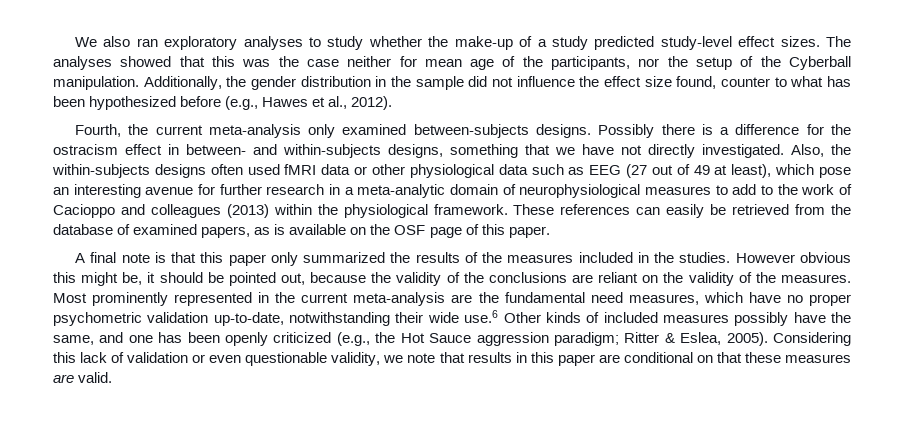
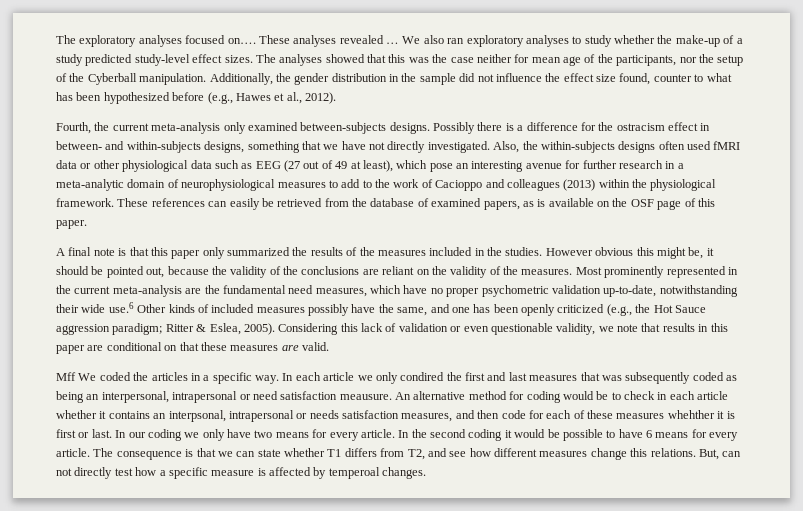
+ The exploratory analyses focused on…. These analyses revealed …
+ Mff We coded the articles in a specific way. In each article we only condired the first and last measures that was subsequently coded as being an interpersonal, intrapersonal or need satisfaction meausure. An alternative method for coding would be to check in each article whether it contains an interpsonal, intrapersonal or needs satisfaction measures, and then code for each of these measures whehther it is first or last. In our coding we only have two means for every article. In the second coding it would be possible to have 6 means for every article. The consequence is that we can state whether T1 differs from T2, and see how different measures change this relations. But, can not directly test how a specific measure is affected by temperoal changes.

